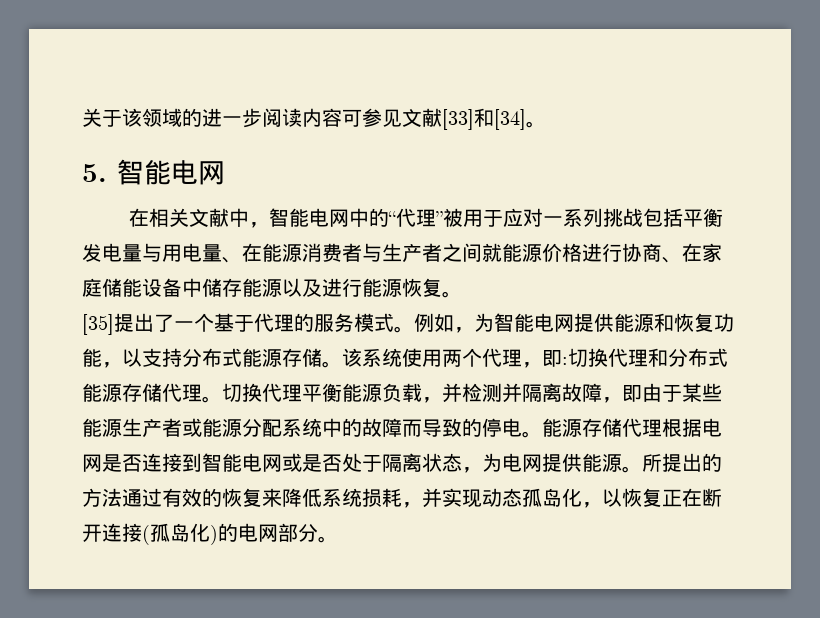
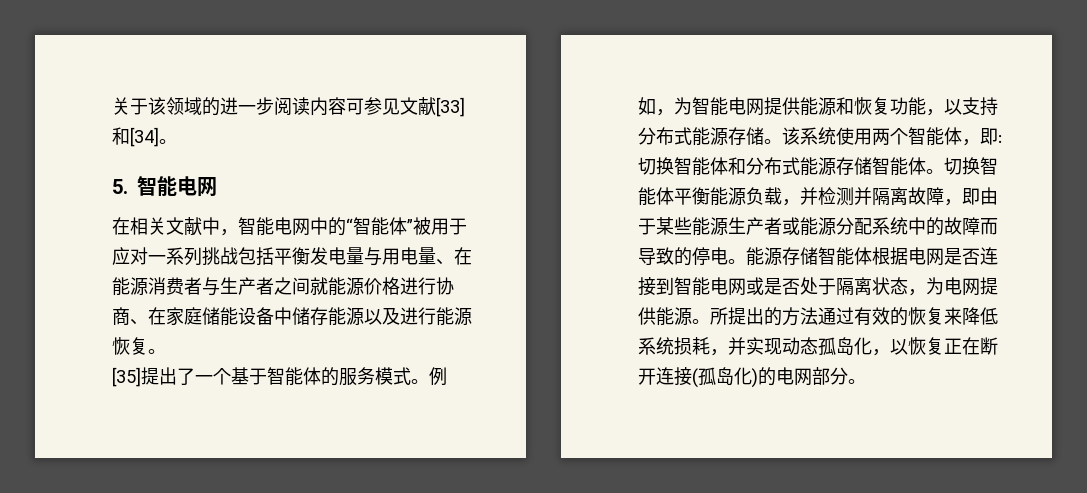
- 在相关文献中，智能电网中的“代理”被用于应对一系列挑战包括平衡发电量与用电量、在能源消费者与生产者之间就能源价格进行协商、在家庭储能设备中储存能源以及进行能源恢复。
+ 在相关文献中，智能电网中的“智能体”被用于应对一系列挑战包括平衡发电量与用电量、在能源消费者与生产者之间就能源价格进行协商、在家庭储能设备中储存能源以及进行能源恢复。
- [35]提出了一个基于代理的服务模式。
+ [35]提出了一个基于智能体的服务模式。
- 该系统使用两个代理，即:切换代理和分布式能源存储代理。切换代理平衡能源负载，并检测并隔离故障，即由于某些能源生产者或能源分配系统中的故障而导致的停电。
+ 该系统使用两个智能体，即:切换智能体和分布式能源存储智能体。切换智能体平衡能源负载，并检测并隔离故障，即由于某些能源生产者或能源分配系统中的故障而导致的停电。
- 能源存储代理根据电网是否连接到智能电网或是否处于隔离状态，为电网提供能源。
+ 能源存储智能体根据电网是否连接到智能电网或是否处于隔离状态，为电网提供能源。

